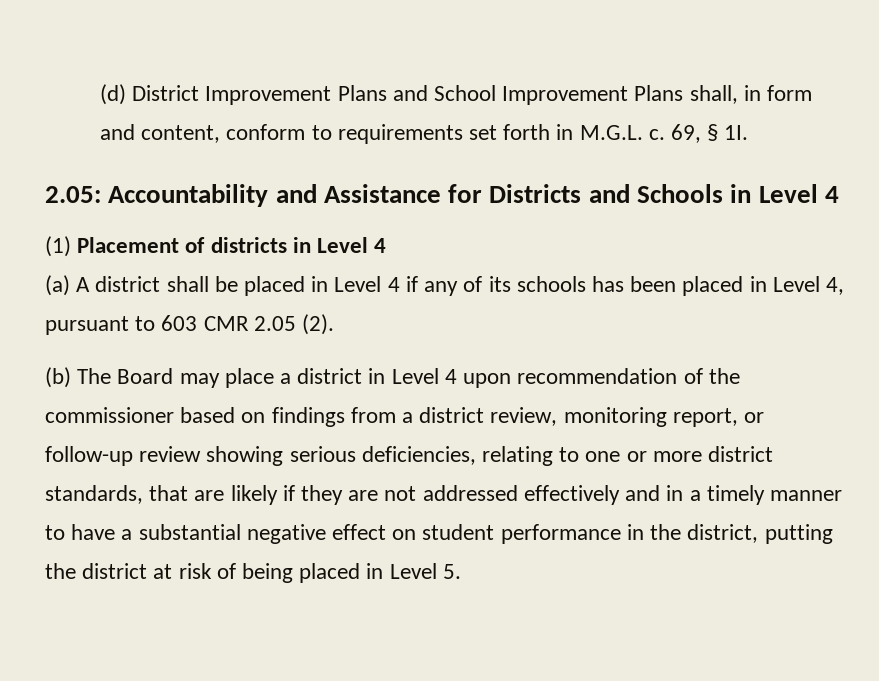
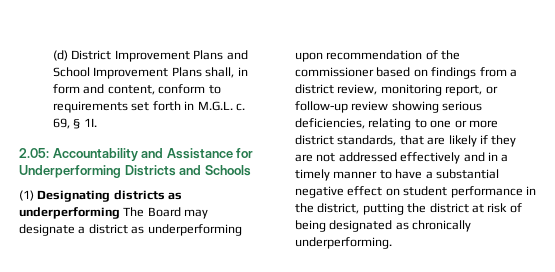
- Accountability and Assistance for Districts and Schools in Level 4
- (1) Placement of districts in Level 4
- (a) A district shall be placed in Level 4 if any of its schools has been placed in Level 4, pursuant to 603 CMR 2.05 (2).
- (b) The Board may place a district in Level 4 upon recommendation of the commissioner based on findings from a district review, monitoring report, or follow-up review showing serious deficiencies, relating to one or more district standards, that are likely if they are not addressed effectively and in a timely manner to have a substantial negative effect on student performance in the district, putting the district at risk of being placed in Level 5.
+ Accountability and Assistance for Underperforming Districts and Schools
+ (1) Designating districts as underperforming The Board may designate a district as underperforming upon recommendation of the commissioner based on findings from a district review, monitoring report, or follow-up review showing serious deficiencies, relating to one or more district standards, that are likely if they are not addressed effectively and in a timely manner to have a substantial negative effect on student performance in the district, putting the district at risk of being designated as chronically underperforming.

